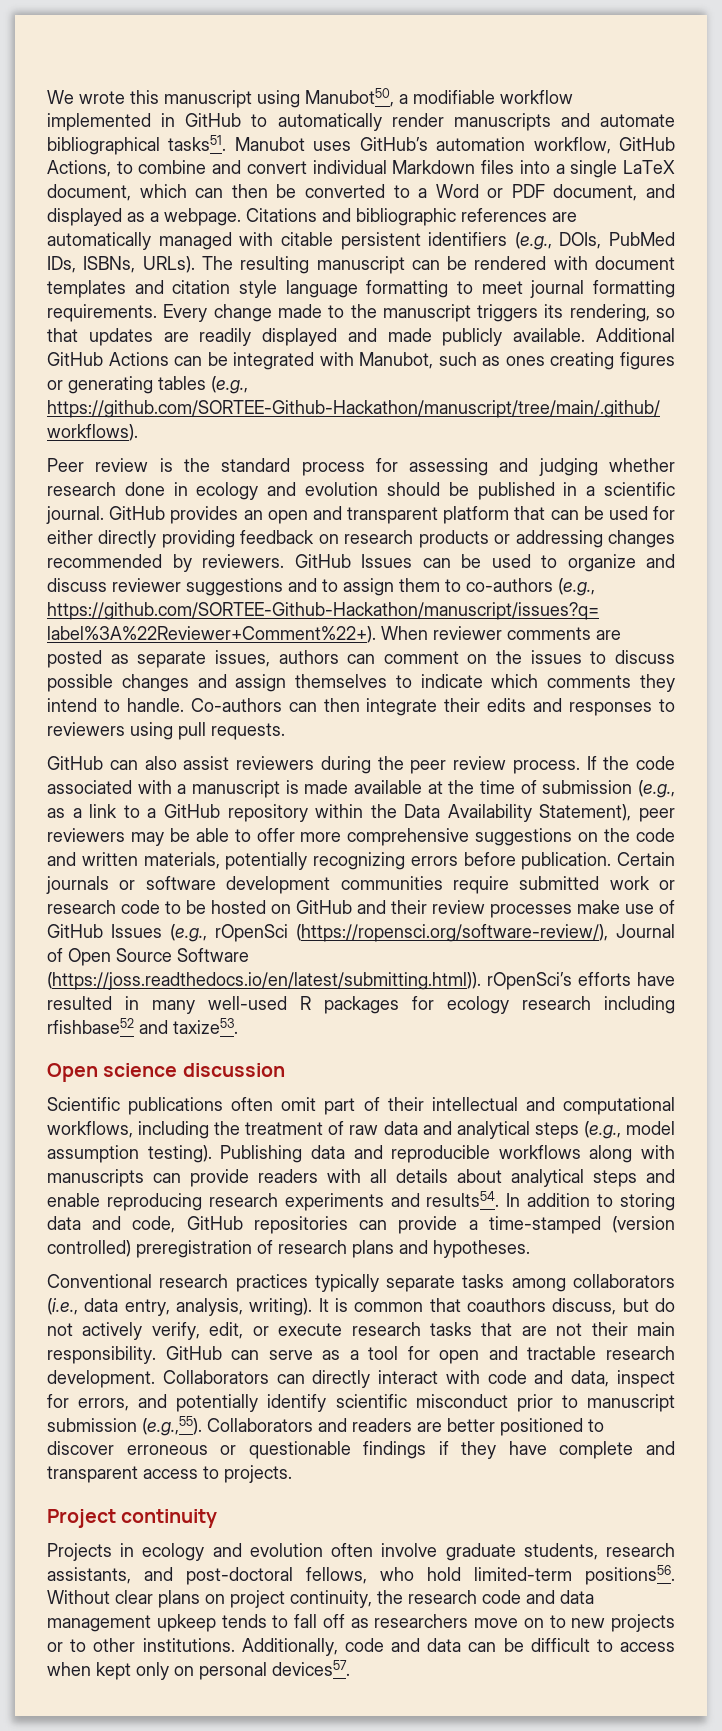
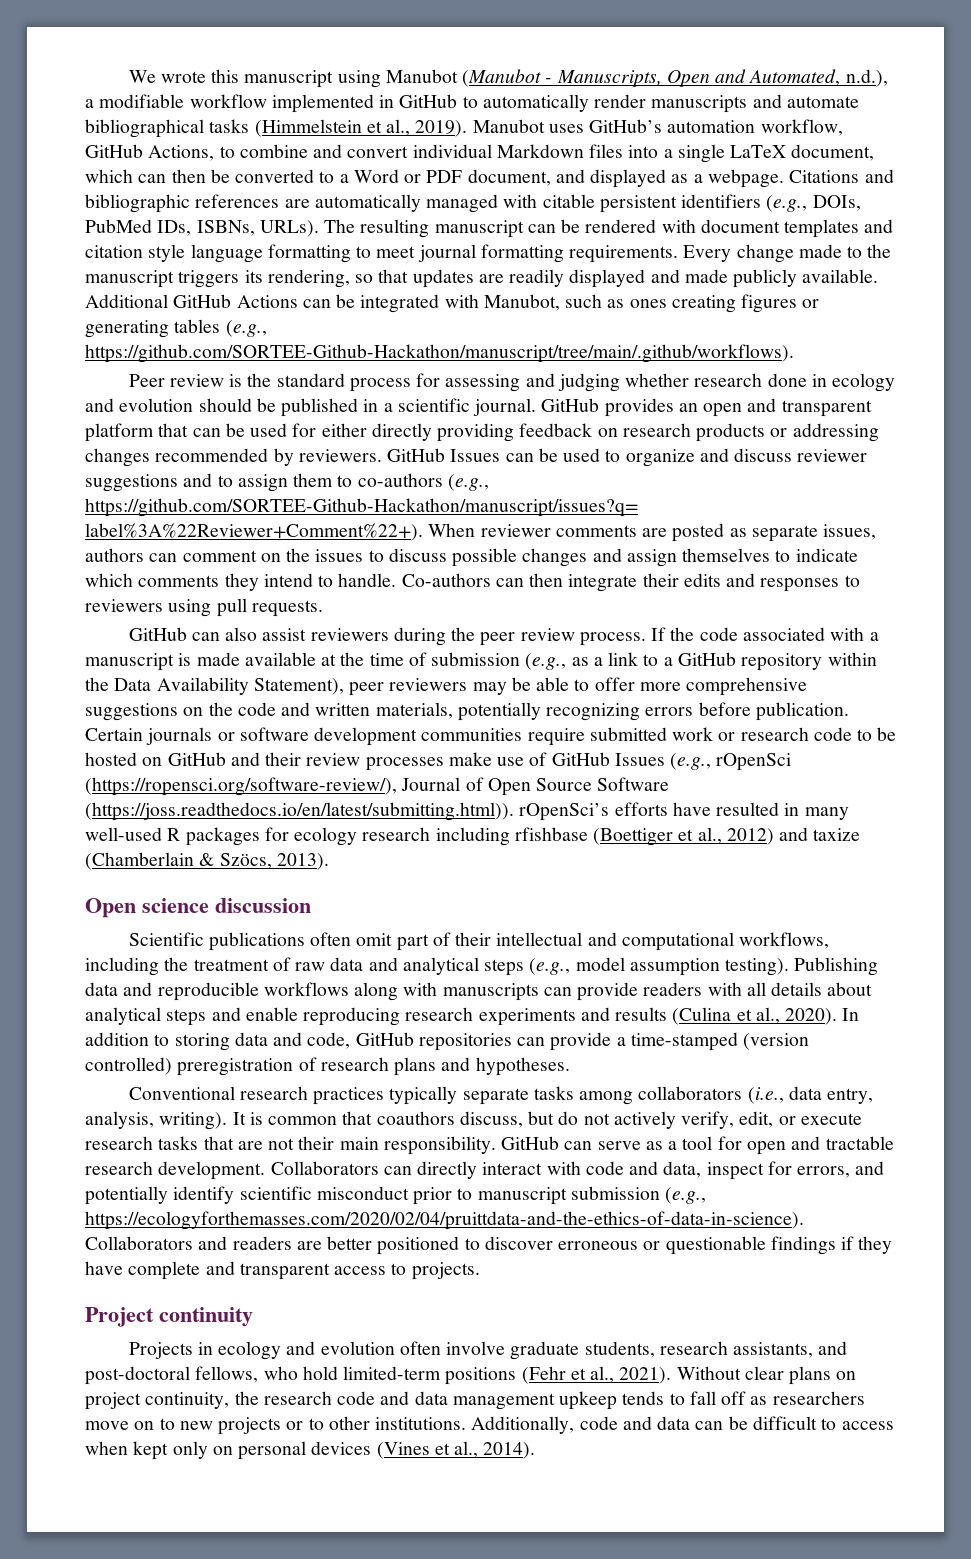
- We wrote this manuscript using Manubot50, a modifiable workflow implemented in GitHub to automatically render manuscripts and automate bibliographical tasks51.
+ We wrote this manuscript using Manubot (Manubot - Manuscripts, Open and Automated, n.d.), a modifiable workflow implemented in GitHub to automatically render manuscripts and automate bibliographical tasks (Himmelstein et al., 2019).
- Certain journals or software development communities require submitted work or research code to be hosted on GitHub and their review processes make use of GitHub Issues (e.g., rOpenSci (https://ropensci.org/software-review/), Journal of Open Source Software (https://joss.readthedocs.io/en/latest/submitting.html)). rOpenSci’s efforts have resulted in many well-used R packages for ecology research including rfishbase52 and taxize53.
+ Certain journals or software development communities require submitted work or research code to be hosted on GitHub and their review processes make use of GitHub Issues (e.g., rOpenSci (https://ropensci.org/software-review/), Journal of Open Source Software (https://joss.readthedocs.io/en/latest/submitting.html)). rOpenSci’s efforts have resulted in many well-used R packages for ecology research including rfishbase (Boettiger et al., 2012) and taxize (Chamberlain & Szöcs, 2013).
- Publishing data and reproducible workflows along with manuscripts can provide readers with all details about analytical steps and enable reproducing research experiments and results54.
+ Publishing data and reproducible workflows along with manuscripts can provide readers with all details about analytical steps and enable reproducing research experiments and results (Culina et al., 2020).
- Collaborators can directly interact with code and data, inspect for errors, and potentially identify scientific misconduct prior to manuscript submission (e.g.,55). Collaborators and readers are better positioned to discover erroneous or questionable findings if they have complete and transparent access to projects.
+ Collaborators can directly interact with code and data, inspect for errors, and potentially identify scientific misconduct prior to manuscript submission (e.g., https://ecologyforthemasses.com/2020/02/04/pruittdata-and-the-ethics-of-data-in-science). Collaborators and readers are better positioned to discover erroneous or questionable findings if they have complete and transparent access to projects.
- Projects in ecology and evolution often involve graduate students, research assistants, and post-doctoral fellows, who hold limited-term positions56.
+ Projects in ecology and evolution often involve graduate students, research assistants, and post-doctoral fellows, who hold limited-term positions (Fehr et al., 2021).
- Additionally, code and data can be difficult to access when kept only on personal devices57.
+ Additionally, code and data can be difficult to access when kept only on personal devices (Vines et al., 2014).

